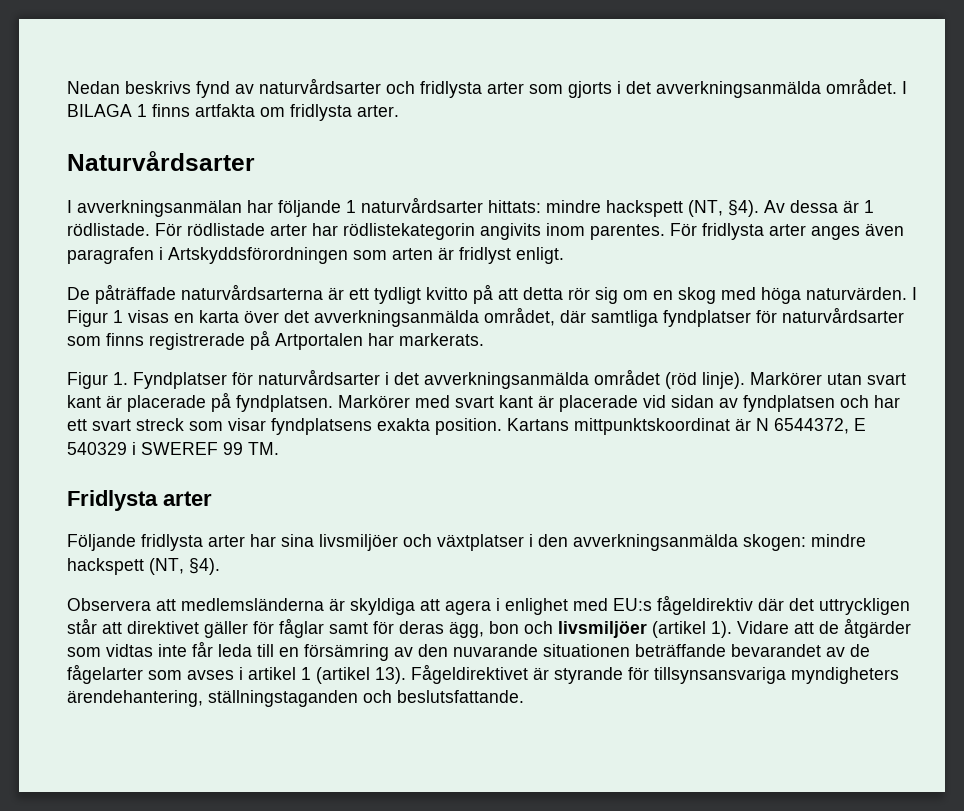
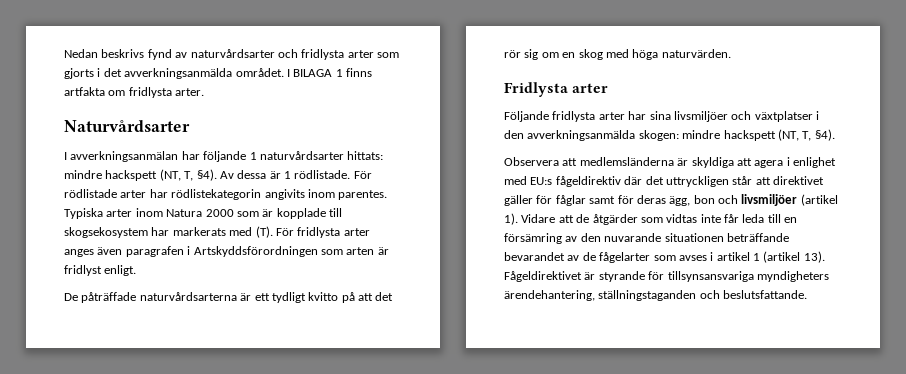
- I avverkningsanmälan har följande 1 naturvårdsarter hittats: mindre hackspett (NT, §4).
+ I avverkningsanmälan har följande 1 naturvårdsarter hittats: mindre hackspett (NT, T, §4).
- För fridlysta arter anges även paragrafen i Artskyddsförordningen som arten är fridlyst enligt.
+ Typiska arter inom Natura 2000 som är kopplade till skogsekosystem har markerats med (T). För fridlysta arter anges även paragrafen i Artskyddsförordningen som arten är fridlyst enligt.
- De påträffade naturvårdsarterna är ett tydligt kvitto på att detta rör sig om en skog med höga naturvärden. I Figur 1 visas en karta över det avverkningsanmälda området, där samtliga fyndplatser för naturvårdsarter som finns registrerade på Artportalen har markerats.
- Figur 1. Fyndplatser för naturvårdsarter i det avverkningsanmälda området (röd linje). Markörer utan svart kant är placerade på fyndplatsen. Markörer med svart kant är placerade vid sidan av fyndplatsen och har ett svart streck som visar fyndplatsens exakta position. Kartans mittpunktskoordinat är N 6544372, E 540329 i SWEREF 99 TM.
+ De påträffade naturvårdsarterna är ett tydligt kvitto på att det rör sig om en skog med höga naturvärden.
- Följande fridlysta arter har sina livsmiljöer och växtplatser i den avverkningsanmälda skogen: mindre hackspett (NT, §4).
+ Följande fridlysta arter har sina livsmiljöer och växtplatser i den avverkningsanmälda skogen: mindre hackspett (NT, T, §4).

